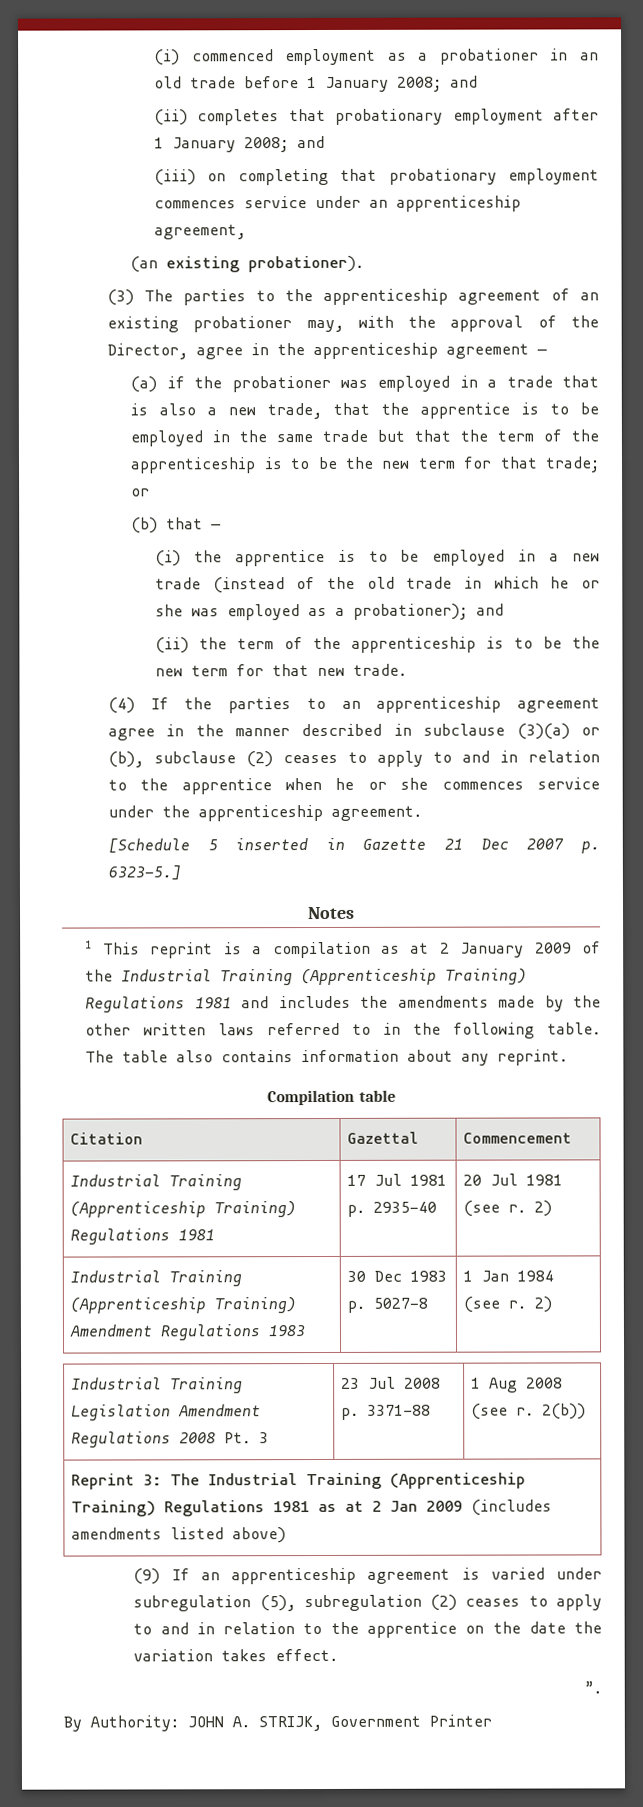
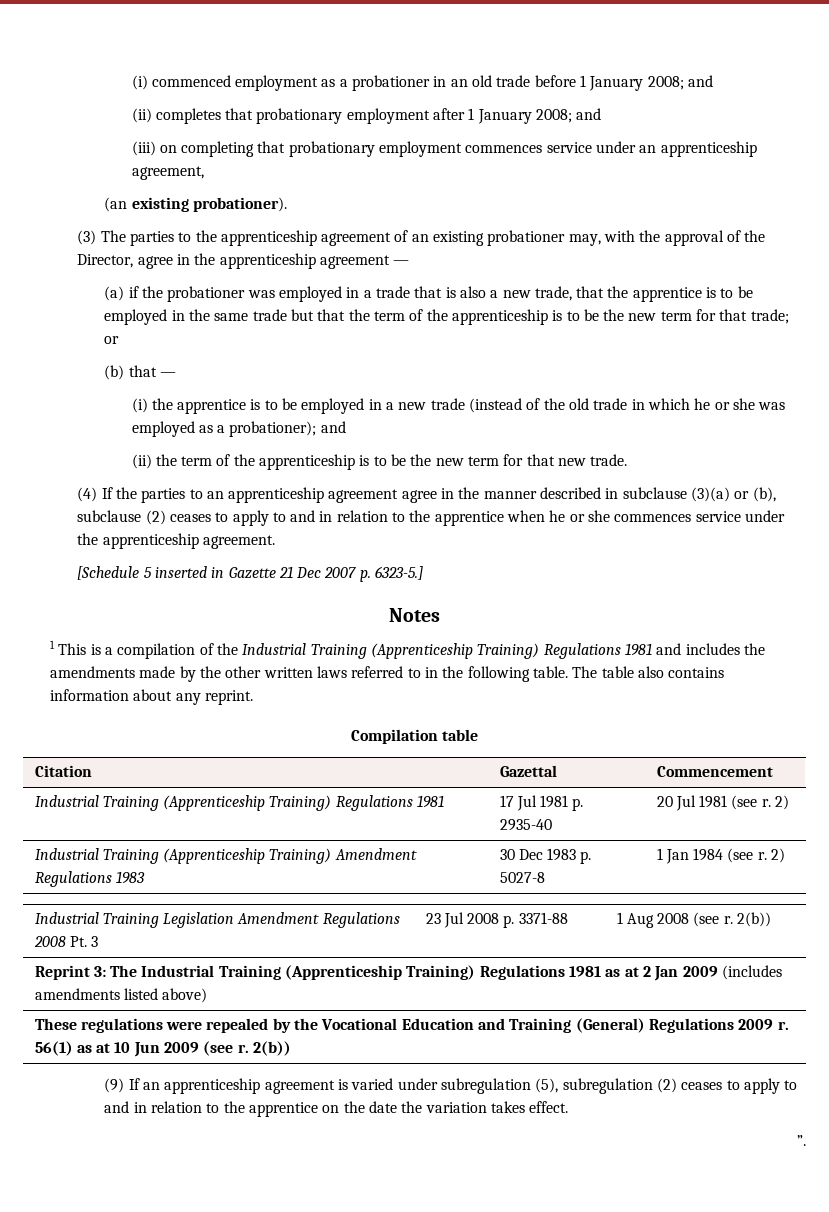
- 1 This reprint is a compilation as at 2 January 2009 of the Industrial Training (Apprenticeship Training) Regulations 1981 and includes the amendments made by the other written laws referred to in the following table.
+ 1 This is a compilation of the Industrial Training (Apprenticeship Training) Regulations 1981 and includes the amendments made by the other written laws referred to in the following table.
+ These regulations were repealed by the Vocational Education and Training (General) Regulations 2009 r. 56(1) as at 10 Jun 2009 (see r. 2(b))
- By Authority: JOHN A. STRIJK, Government Printer

